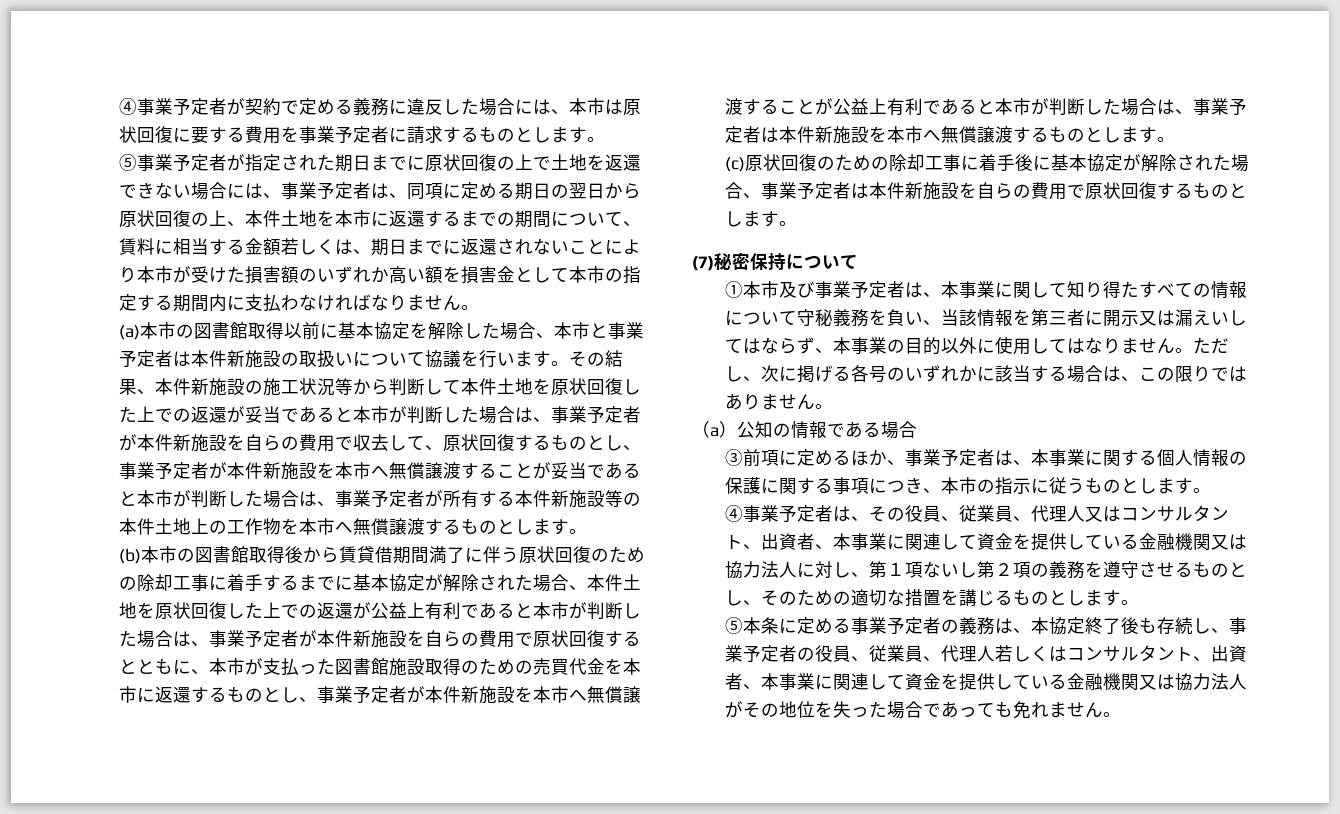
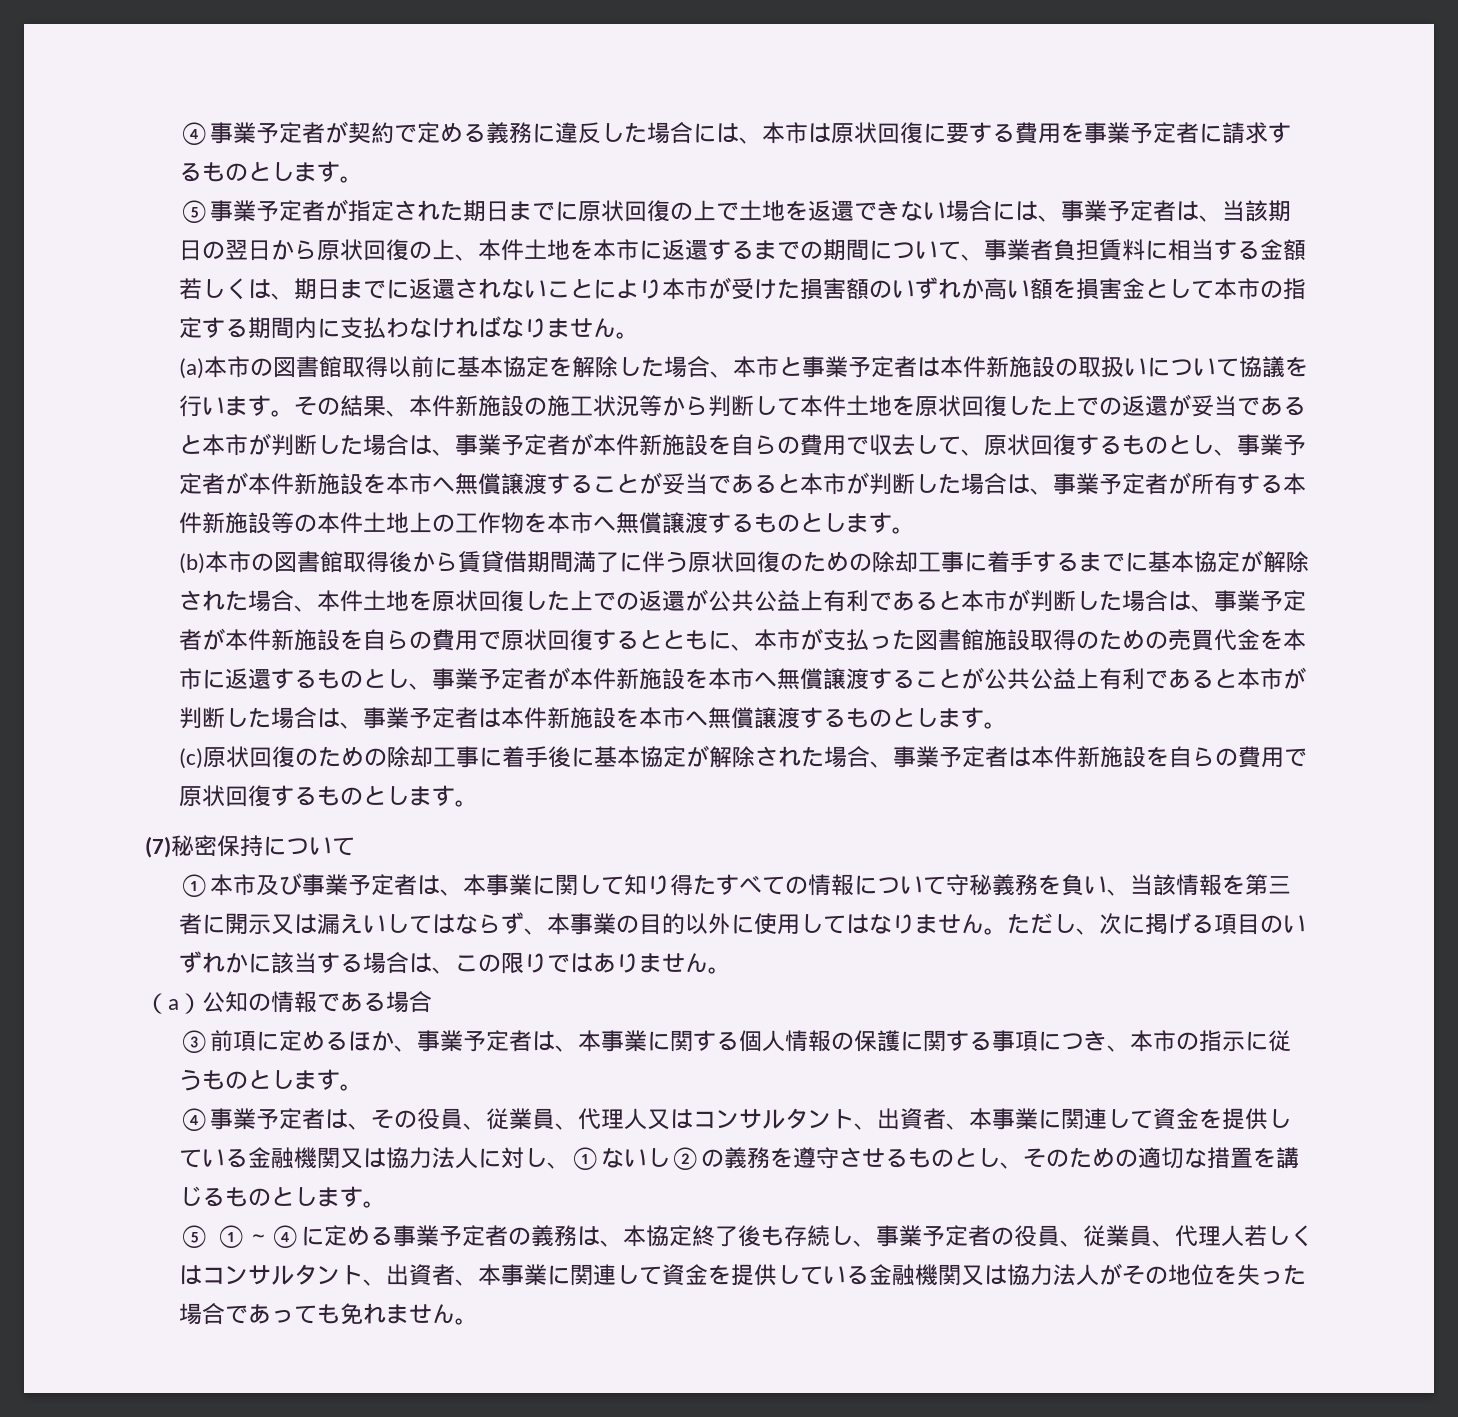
- ⑤事業予定者が指定された期日までに原状回復の上で土地を返還できない場合には、事業予定者は、同項に定める期日の翌日から原状回復の上、本件土地を本市に返還するまでの期間について、賃料に相当する金額若しくは、期日までに返還されないことにより本市が受けた損害額のいずれか高い額を損害金として本市の指定する期間内に支払わなければなりません。
+ ⑤事業予定者が指定された期日までに原状回復の上で土地を返還できない場合には、事業予定者は、当該期日の翌日から原状回復の上、本件土地を本市に返還するまでの期間について、事業者負担賃料に相当する金額若しくは、期日までに返還されないことにより本市が受けた損害額のいずれか高い額を損害金として本市の指定する期間内に支払わなければなりません。
- (b)本市の図書館取得後から賃貸借期間満了に伴う原状回復のための除却工事に着手するまでに基本協定が解除された場合、本件土地を原状回復した上での返還が公益上有利であると本市が判断した場合は、事業予定者が本件新施設を自らの費用で原状回復するとともに、本市が支払った図書館施設取得のための売買代金を本市に返還するものとし、事業予定者が本件新施設を本市へ無償譲渡することが公益上有利であると本市が判断した場合は、事業予定者は本件新施設を本市へ無償譲渡するものとします。
+ (b)本市の図書館取得後から賃貸借期間満了に伴う原状回復のための除却工事に着手するまでに基本協定が解除された場合、本件土地を原状回復した上での返還が公共公益上有利であると本市が判断した場合は、事業予定者が本件新施設を自らの費用で原状回復するとともに、本市が支払った図書館施設取得のための売買代金を本市に返還するものとし、事業予定者が本件新施設を本市へ無償譲渡することが公共公益上有利であると本市が判断した場合は、事業予定者は本件新施設を本市へ無償譲渡するものとします。
- ただし、次に掲げる各号のいずれかに該当する場合は、この限りではありません。
+ ただし、次に掲げる項目のいずれかに該当する場合は、この限りではありません。
- ④事業予定者は、その役員、従業員、代理人又はコンサルタント、出資者、本事業に関連して資金を提供している金融機関又は協力法人に対し、第１項ないし第２項の義務を遵守させるものとし、そのための適切な措置を講じるものとします。
+ ④事業予定者は、その役員、従業員、代理人又はコンサルタント、出資者、本事業に関連して資金を提供している金融機関又は協力法人に対し、①ないし②の義務を遵守させるものとし、そのための適切な措置を講じるものとします。
- ⑤本条に定める事業予定者の義務は、本協定終了後も存続し、事業予定者の役員、従業員、代理人若しくはコンサルタント、出資者、本事業に関連して資金を提供している金融機関又は協力法人がその地位を失った場合であっても免れません。
+ ⑤ ①～④に定める事業予定者の義務は、本協定終了後も存続し、事業予定者の役員、従業員、代理人若しくはコンサルタント、出資者、本事業に関連して資金を提供している金融機関又は協力法人がその地位を失った場合であっても免れません。

